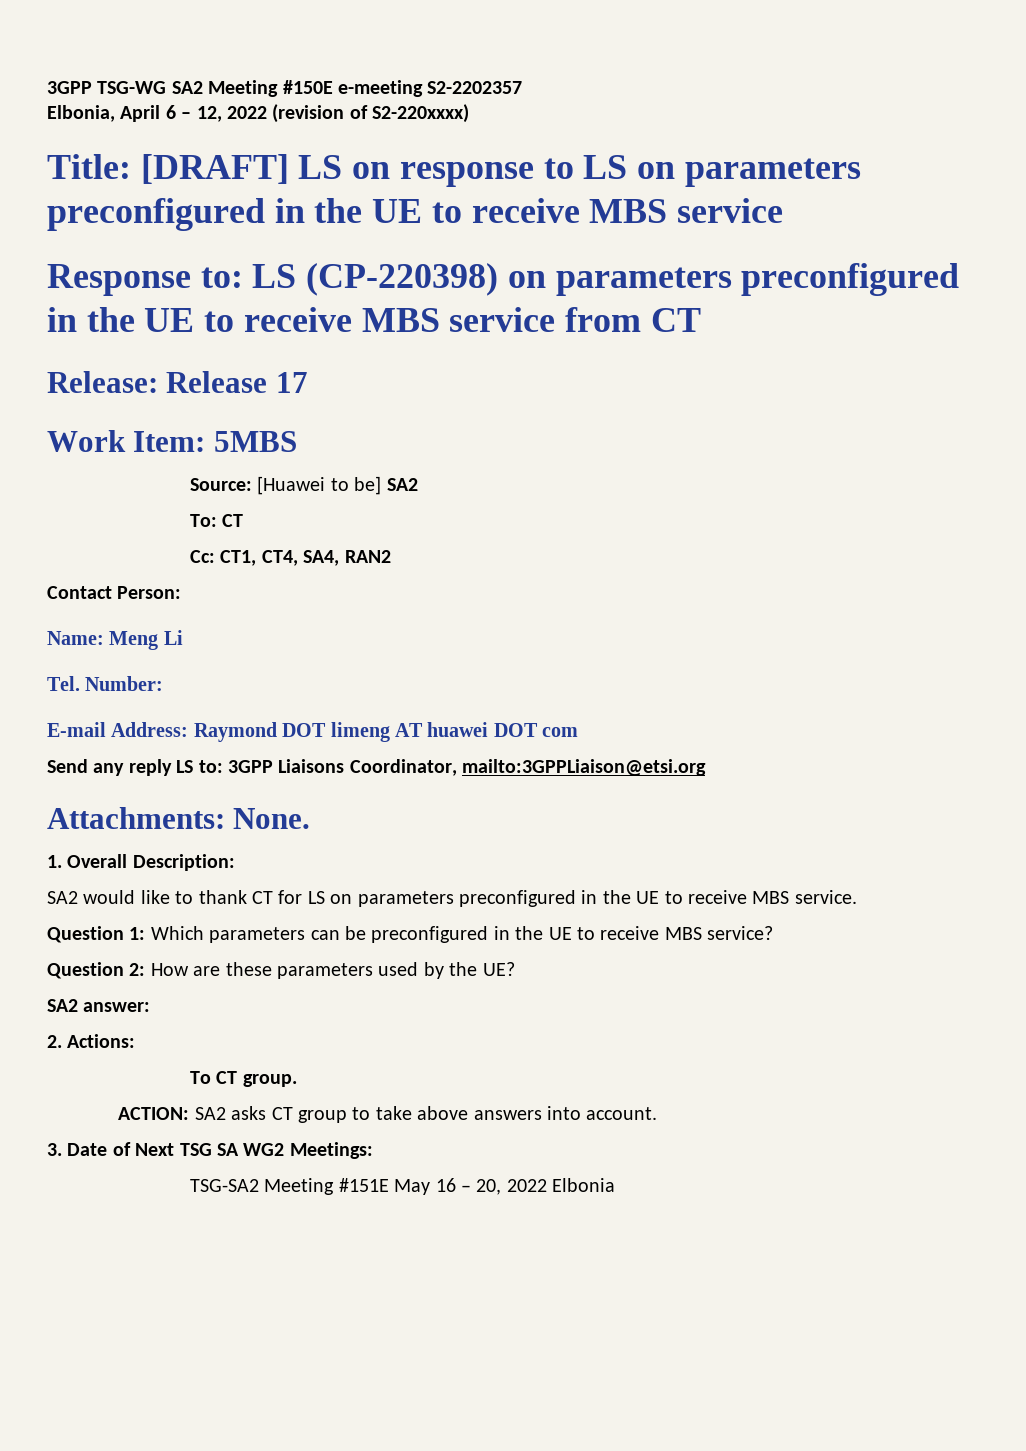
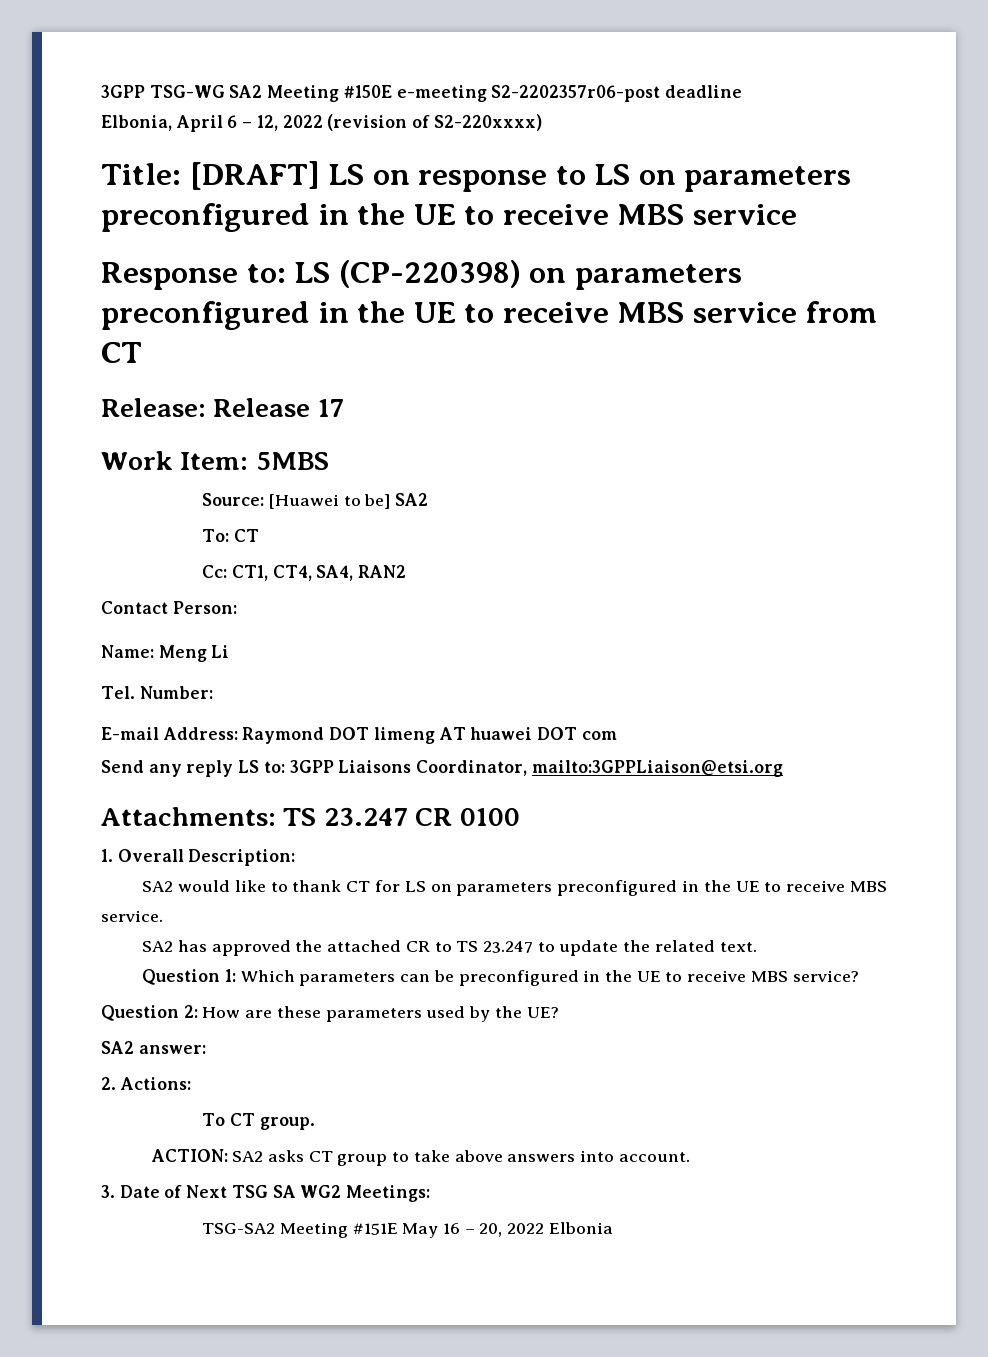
- 3GPP TSG-WG SA2 Meeting #150E e-meeting S2-2202357
+ 3GPP TSG-WG SA2 Meeting #150E e-meeting S2-2202357r06-post deadline
- Attachments: None.
+ Attachments: TS 23.247 CR 0100
+ SA2 has approved the attached CR to TS 23.247 to update the related text.

